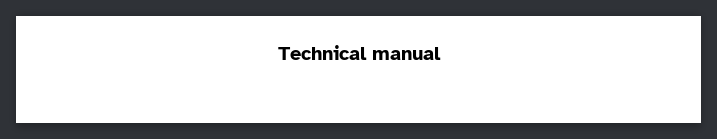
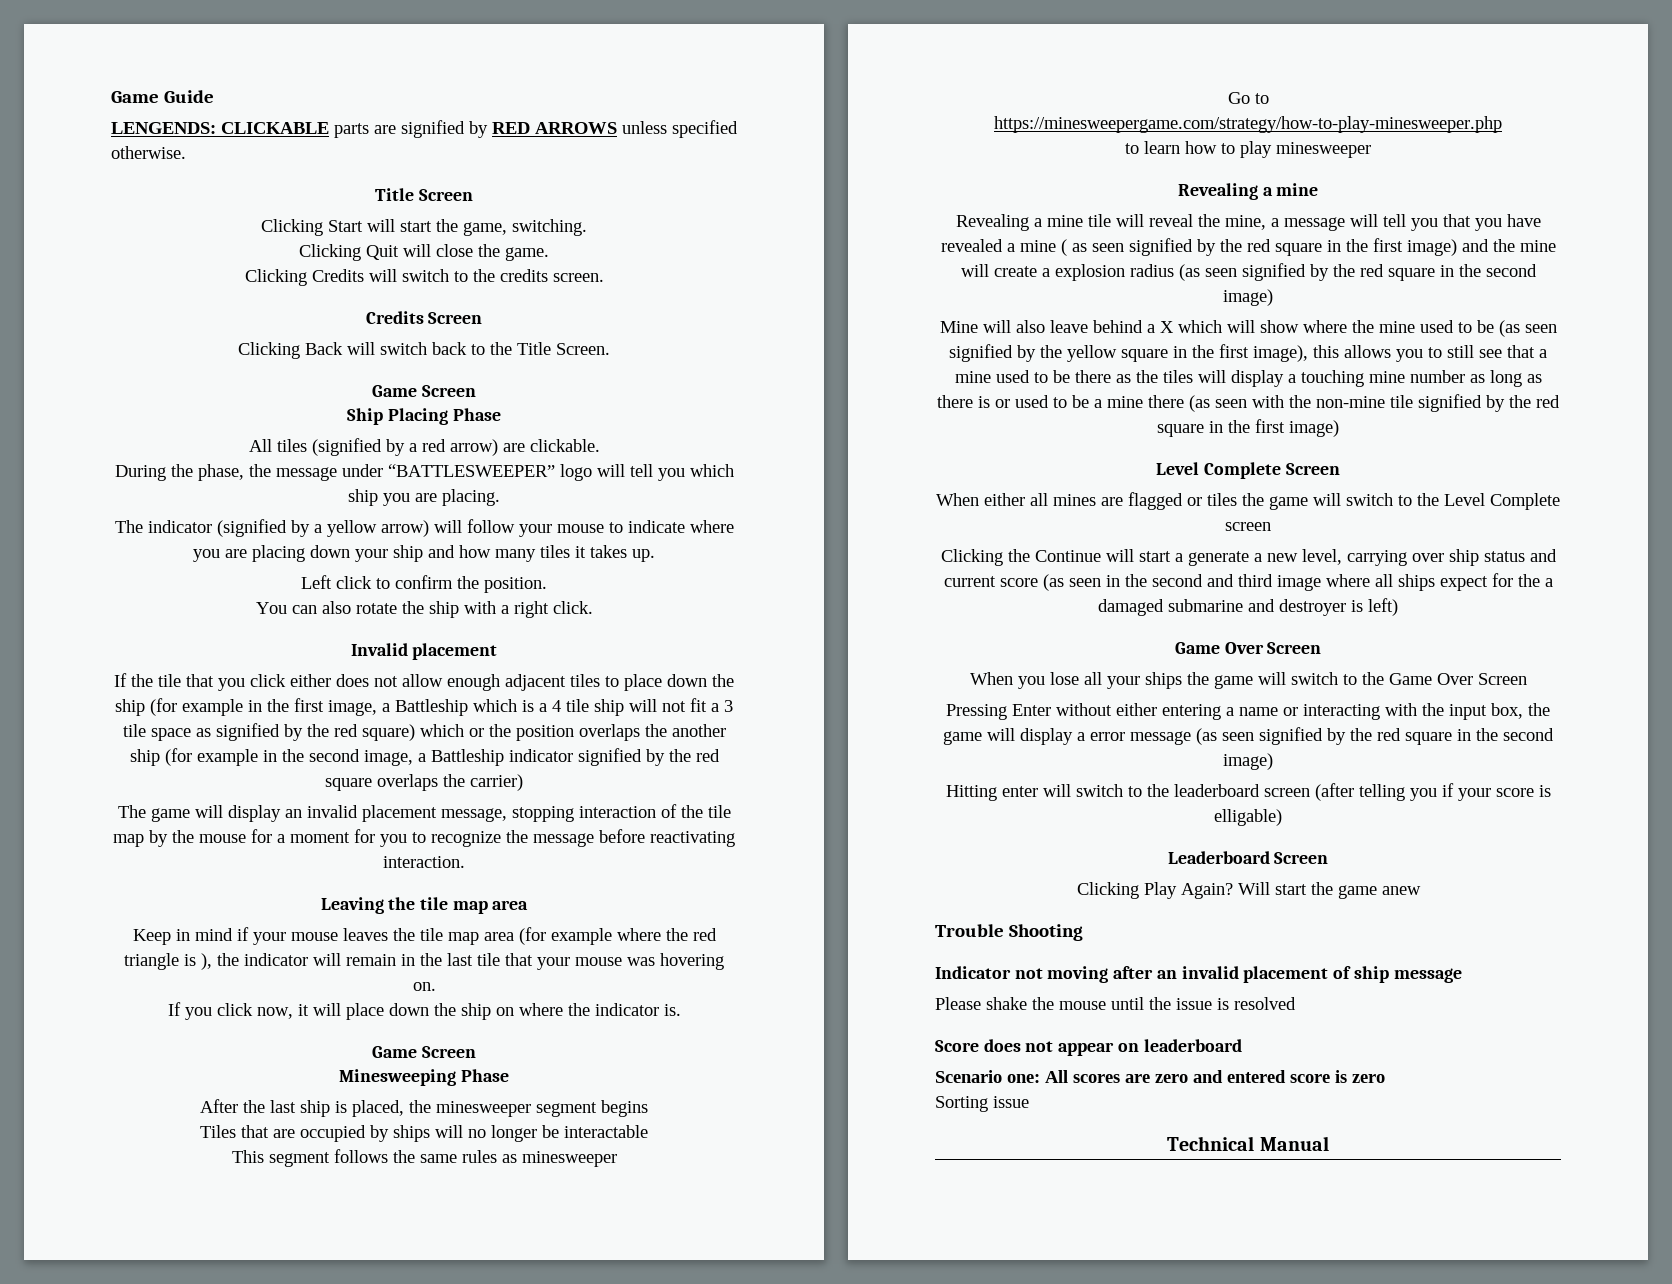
- Technical manual
+ Game Guide
+ LENGENDS: CLICKABLE parts are signified by RED ARROWS unless specified otherwise.
+ Title Screen
+ Clicking Start will start the game, switching.
+ Clicking Quit will close the game.
+ Clicking Credits will switch to the credits screen.
+ Credits Screen
+ Clicking Back will switch back to the Title Screen.
+ Game Screen
+ Ship Placing Phase
+ All tiles (signified by a red arrow) are clickable.
+ During the phase, the message under “BATTLESWEEPER” logo will tell you which ship you are placing.
+ The indicator (signified by a yellow arrow) will follow your mouse to indicate where you are placing down your ship and how many tiles it takes up.
+ Left click to confirm the position.
+ You can also rotate the ship with a right click.
+ Invalid placement
+ If the tile that you click either does not allow enough adjacent tiles to place down the ship (for example in the first image, a Battleship which is a 4 tile ship will not fit a 3 tile space as signified by the red square) which or the position overlaps the another ship (for example in the second image, a Battleship indicator signified by the red square overlaps the carrier)
+ The game will display an invalid placement message, stopping interaction of the tile map by the mouse for a moment for you to recognize the message before reactivating interaction.
+ Leaving the tile map area
+ Keep in mind if your mouse leaves the tile map area (for example where the red triangle is ), the indicator will remain in the last tile that your mouse was hovering on.
+ If you click now, it will place down the ship on where the indicator is.
+ Game Screen
+ Minesweeping Phase
+ After the last ship is placed, the minesweeper segment begins
+ Tiles that are occupied by ships will no longer be interactable
+ This segment follows the same rules as minesweeper
+ Go to
+ https://minesweepergame.com/strategy/how-to-play-minesweeper.php
+ to learn how to play minesweeper
+ Revealing a mine
+ Revealing a mine tile will reveal the mine, a message will tell you that you have revealed a mine ( as seen signified by the red square in the first image) and the mine will create a explosion radius (as seen signified by the red square in the second image)
+ Mine will also leave behind a X which will show where the mine used to be (as seen signified by the yellow square in the first image), this allows you to still see that a mine used to be there as the tiles will display a touching mine number as long as there is or used to be a mine there (as seen with the non-mine tile signified by the red square in the first image)
+ Level Complete Screen
+ When either all mines are flagged or tiles the game will switch to the Level Complete screen
+ Clicking the Continue will start a generate a new level, carrying over ship status and current score (as seen in the second and third image where all ships expect for the a damaged submarine and destroyer is left)
+ Game Over Screen
+ When you lose all your ships the game will switch to the Game Over Screen
+ Pressing Enter without either entering a name or interacting with the input box, the game will display a error message (as seen signified by the red square in the second image)
+ Hitting enter will switch to the leaderboard screen (after telling you if your score is elligable)
+ Leaderboard Screen
+ Clicking Play Again? Will start the game anew
+ Trouble Shooting
+ Indicator not moving after an invalid placement of ship message
+ Please shake the mouse until the issue is resolved
+ Score does not appear on leaderboard
+ Scenario one: All scores are zero and entered score is zero
+ Sorting issue
+ Technical Manual

